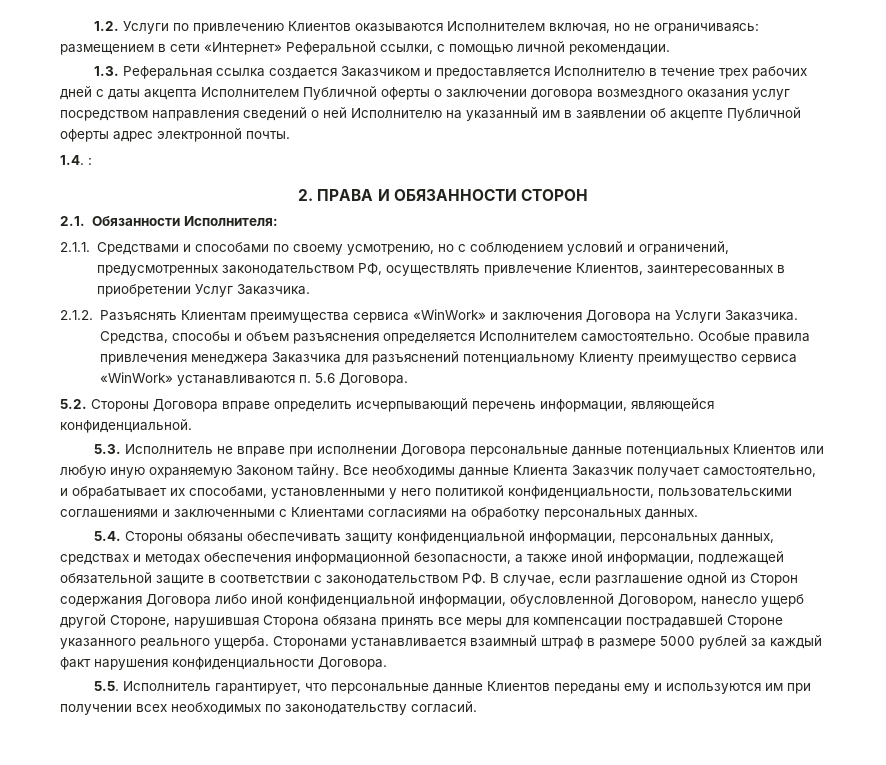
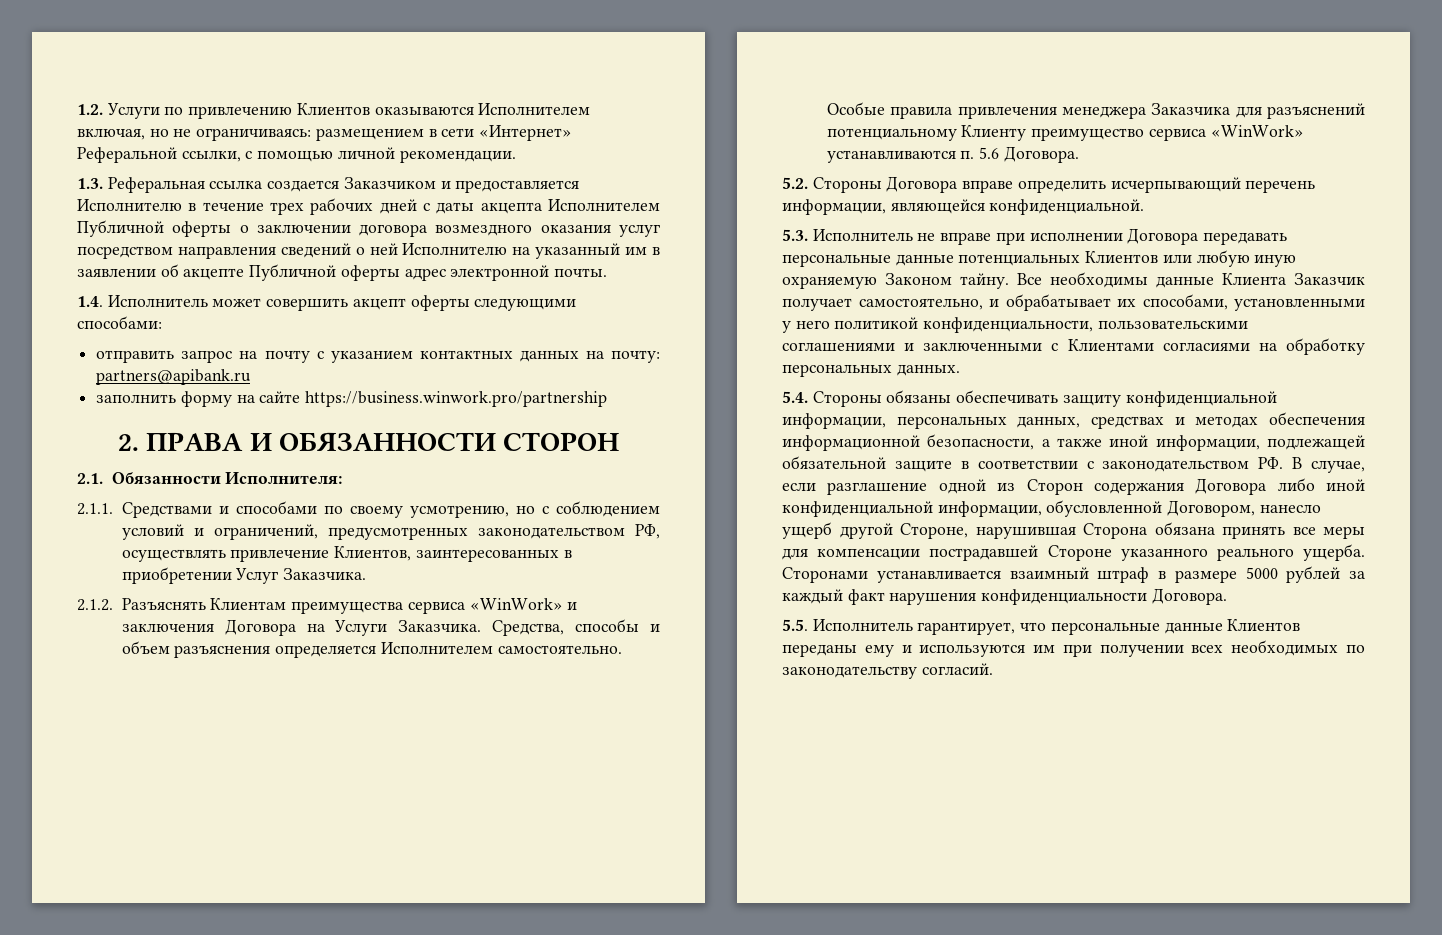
- 1.4. :
+ 1.4. Исполнитель может совершить акцепт оферты следующими способами:
+ отправить запрос на почту с указанием контактных данных на почту: partners@apibank.ru
+ заполнить форму на сайте https://business.winwork.pro/partnership
- 5.3. Исполнитель не вправе при исполнении Договора персональные данные потенциальных Клиентов или любую иную охраняемую Законом тайну.
+ 5.3. Исполнитель не вправе при исполнении Договора передавать персональные данные потенциальных Клиентов или любую иную охраняемую Законом тайну.

